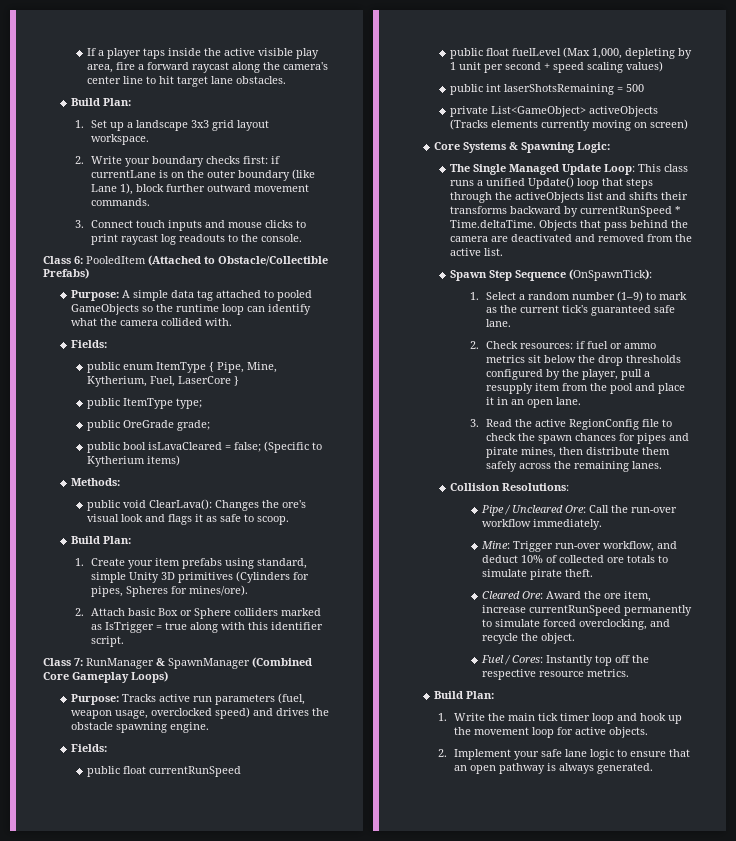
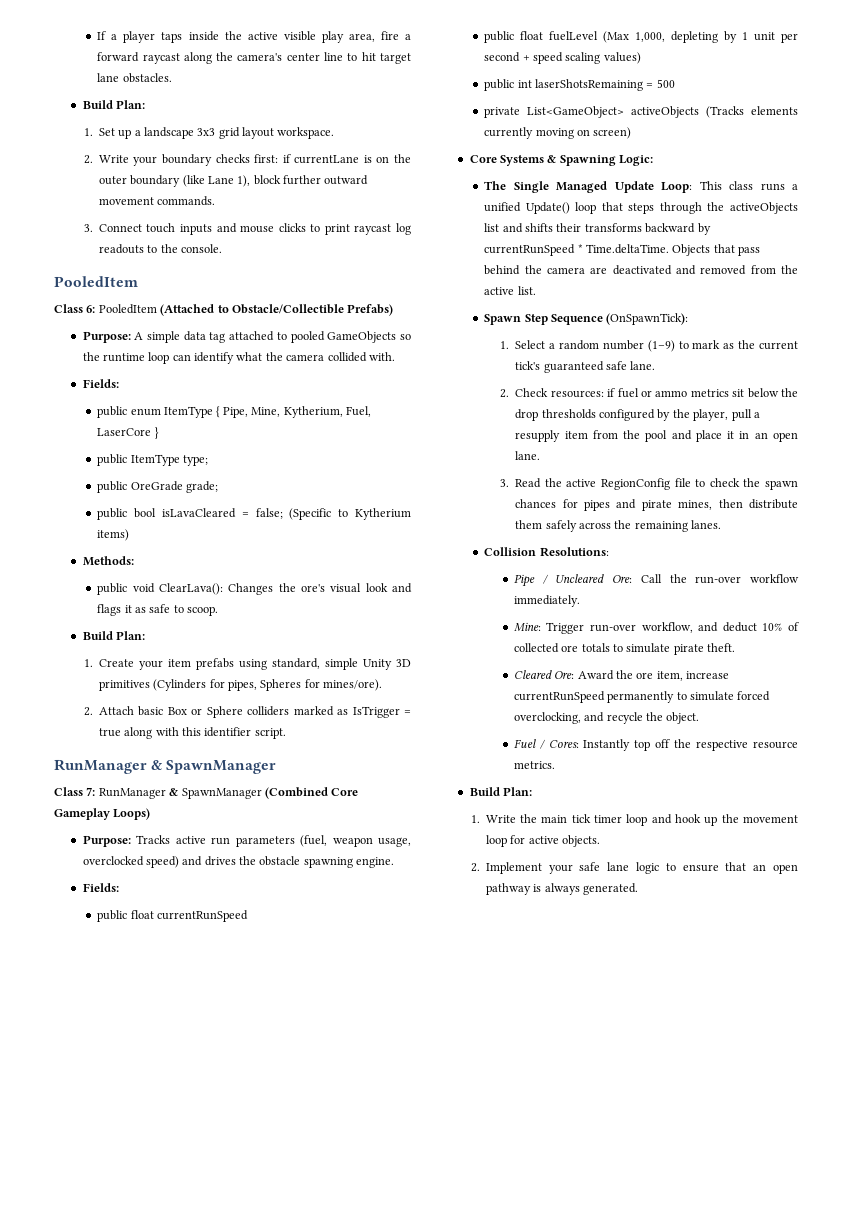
  3. Connect touch inputs and mouse clicks to print raycast log readouts to the console.
+ PooledItem
  2. Attach basic Box or Sphere colliders marked as IsTrigger = true along with this identifier script.
+ RunManager & SpawnManager

